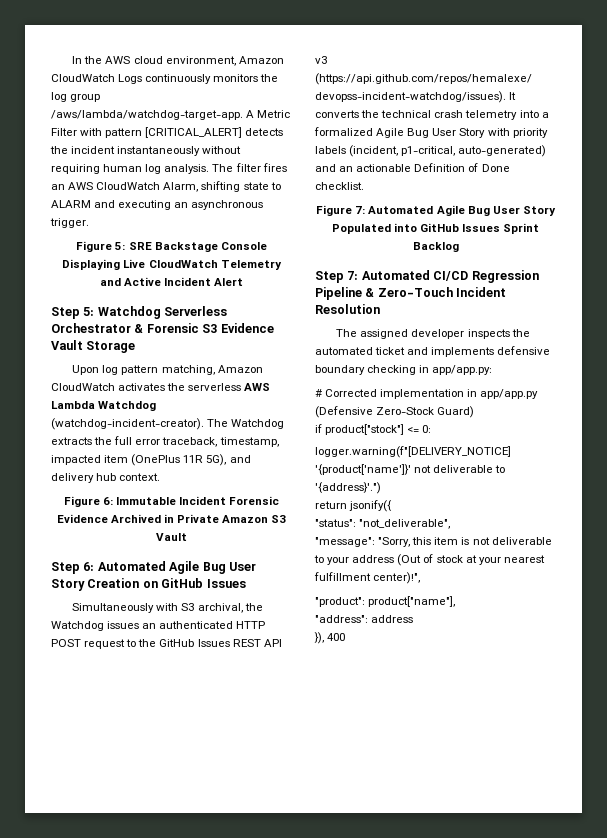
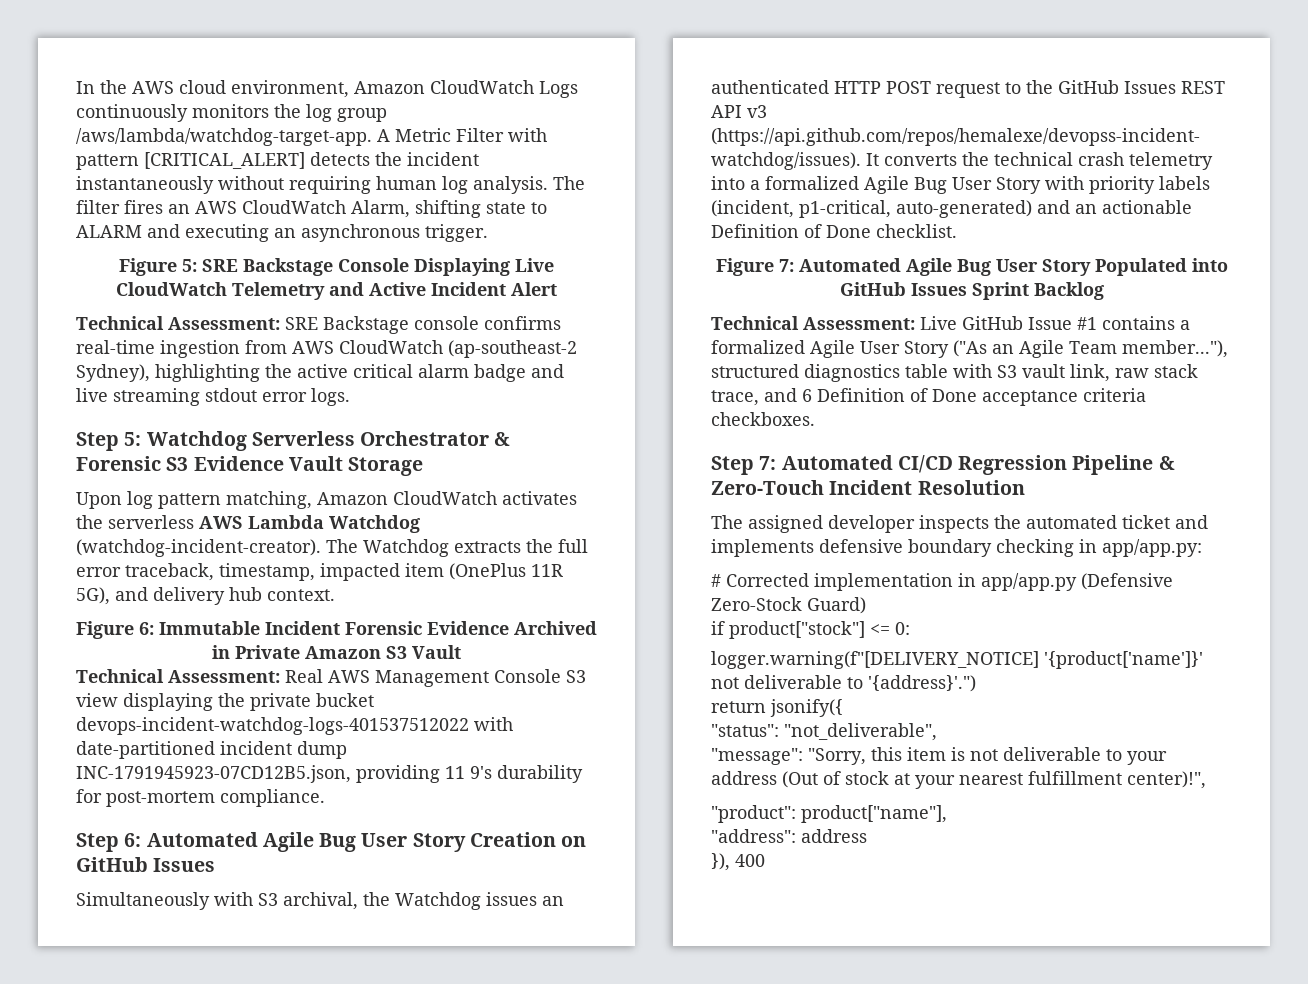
+ Technical Assessment: SRE Backstage console confirms real-time ingestion from AWS CloudWatch (ap-southeast-2 Sydney), highlighting the active critical alarm badge and live streaming stdout error logs.
+ Technical Assessment: Real AWS Management Console S3 view displaying the private bucket devops-incident-watchdog-logs-401537512022 with date-partitioned incident dump INC-1791945923-07CD12B5.json, providing 11 9's durability for post-mortem compliance.
+ Technical Assessment: Live GitHub Issue #1 contains a formalized Agile User Story ("As an Agile Team member..."), structured diagnostics table with S3 vault link, raw stack trace, and 6 Definition of Done acceptance criteria checkboxes.

